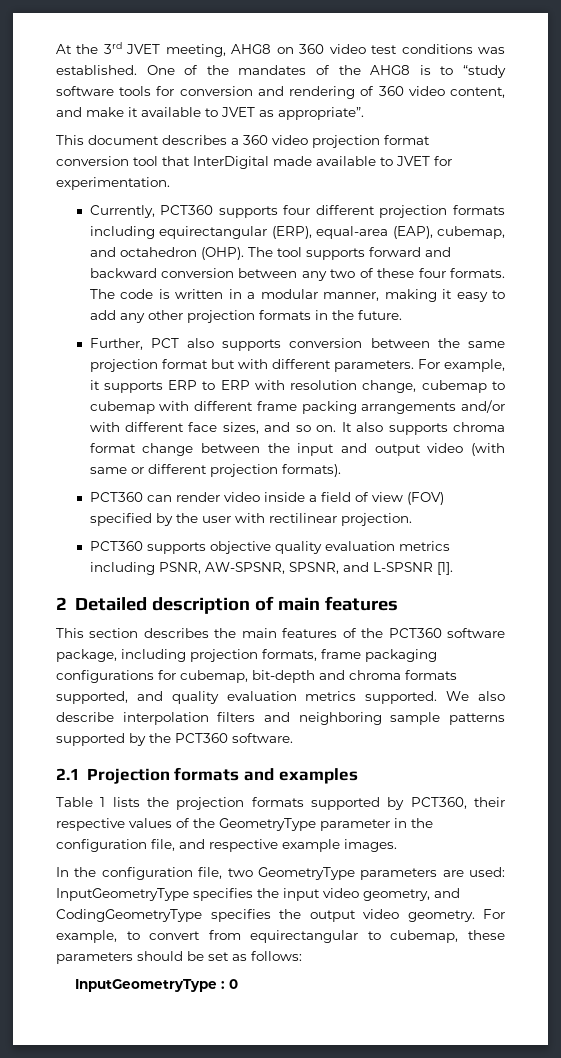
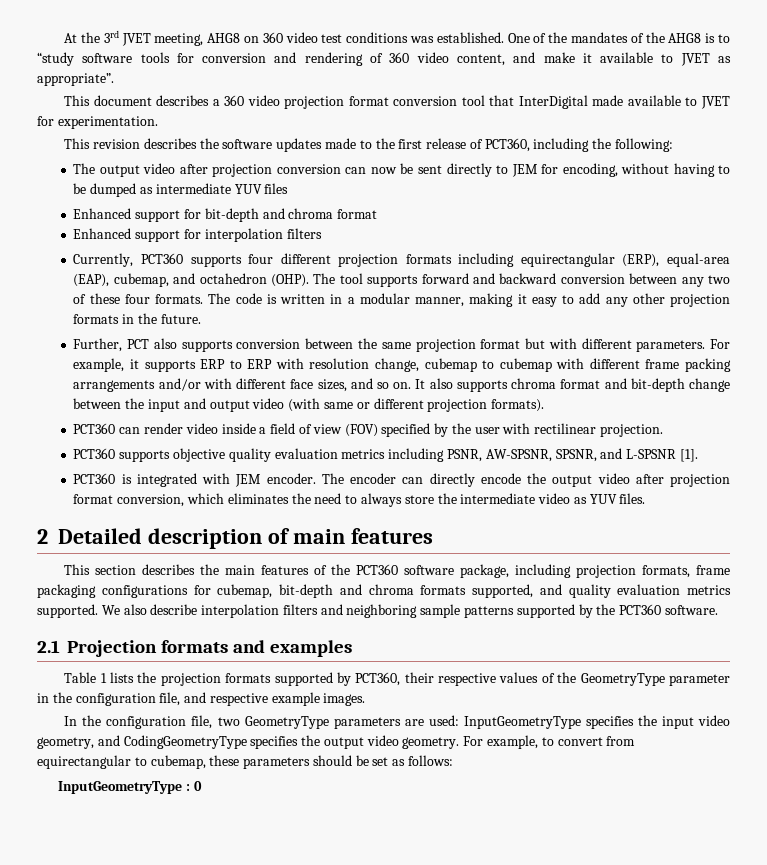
+ This revision describes the software updates made to the first release of PCT360, including the following:
+ The output video after projection conversion can now be sent directly to JEM for encoding, without having to be dumped as intermediate YUV files
+ Enhanced support for bit-depth and chroma format
+ Enhanced support for interpolation filters
- It also supports chroma format change between the input and output video (with same or different projection formats).
+ It also supports chroma format and bit-depth change between the input and output video (with same or different projection formats).
+ PCT360 is integrated with JEM encoder. The encoder can directly encode the output video after projection format conversion, which eliminates the need to always store the intermediate video as YUV files.

